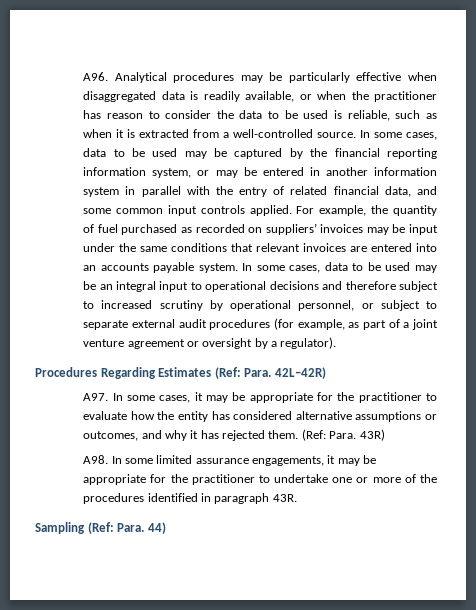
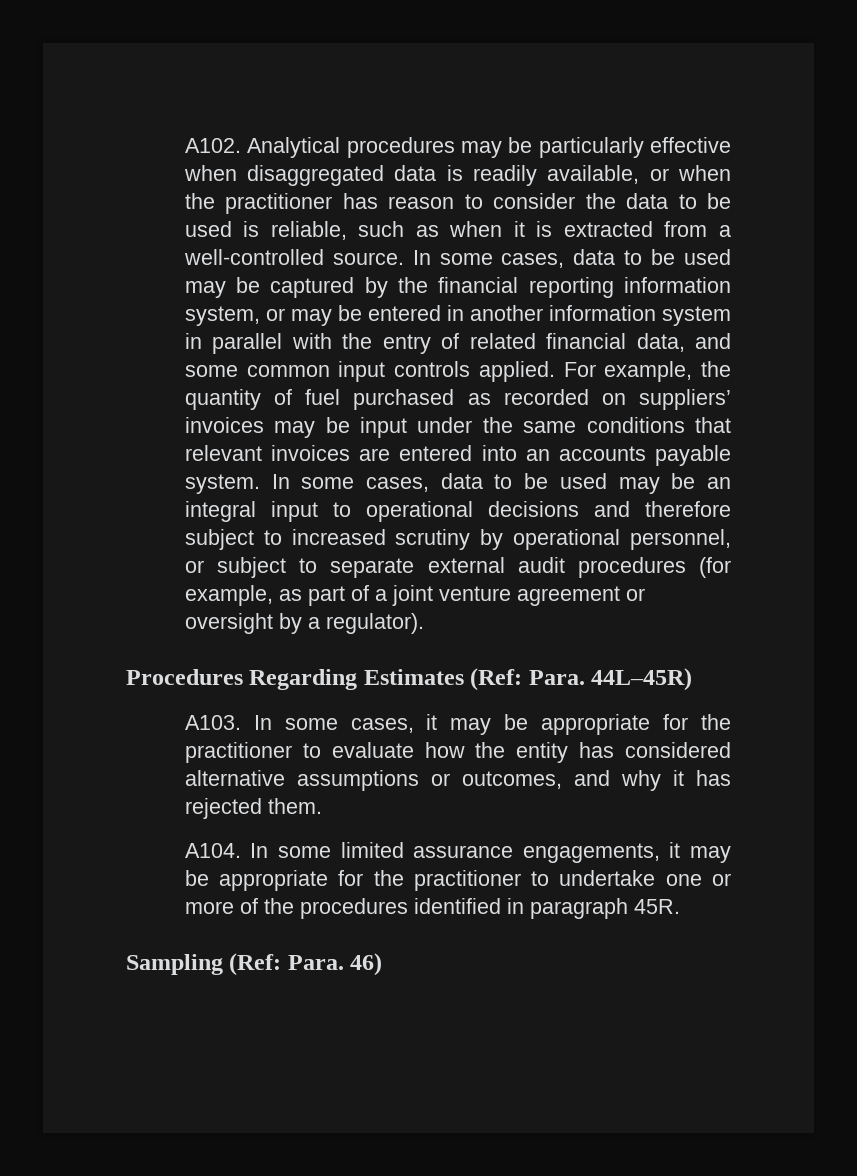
- A96. Analytical procedures may be particularly effective when disaggregated data is readily available, or when the practitioner has reason to consider the data to be used is reliable, such as when it is extracted from a well-controlled source.
+ A102. Analytical procedures may be particularly effective when disaggregated data is readily available, or when the practitioner has reason to consider the data to be used is reliable, such as when it is extracted from a well-controlled source.
- Procedures Regarding Estimates (Ref: Para. 42L–42R)
- A97. In some cases, it may be appropriate for the practitioner to evaluate how the entity has considered alternative assumptions or outcomes, and why it has rejected them. (Ref: Para. 43R)
- A98. In some limited assurance engagements, it may be appropriate for the practitioner to undertake one or more of the procedures identified in paragraph 43R.
+ Procedures Regarding Estimates (Ref: Para. 44L–45R)
+ A103. In some cases, it may be appropriate for the practitioner to evaluate how the entity has considered alternative assumptions or outcomes, and why it has rejected them.
+ A104. In some limited assurance engagements, it may be appropriate for the practitioner to undertake one or more of the procedures identified in paragraph 45R.
- Sampling (Ref: Para. 44)
+ Sampling (Ref: Para. 46)

